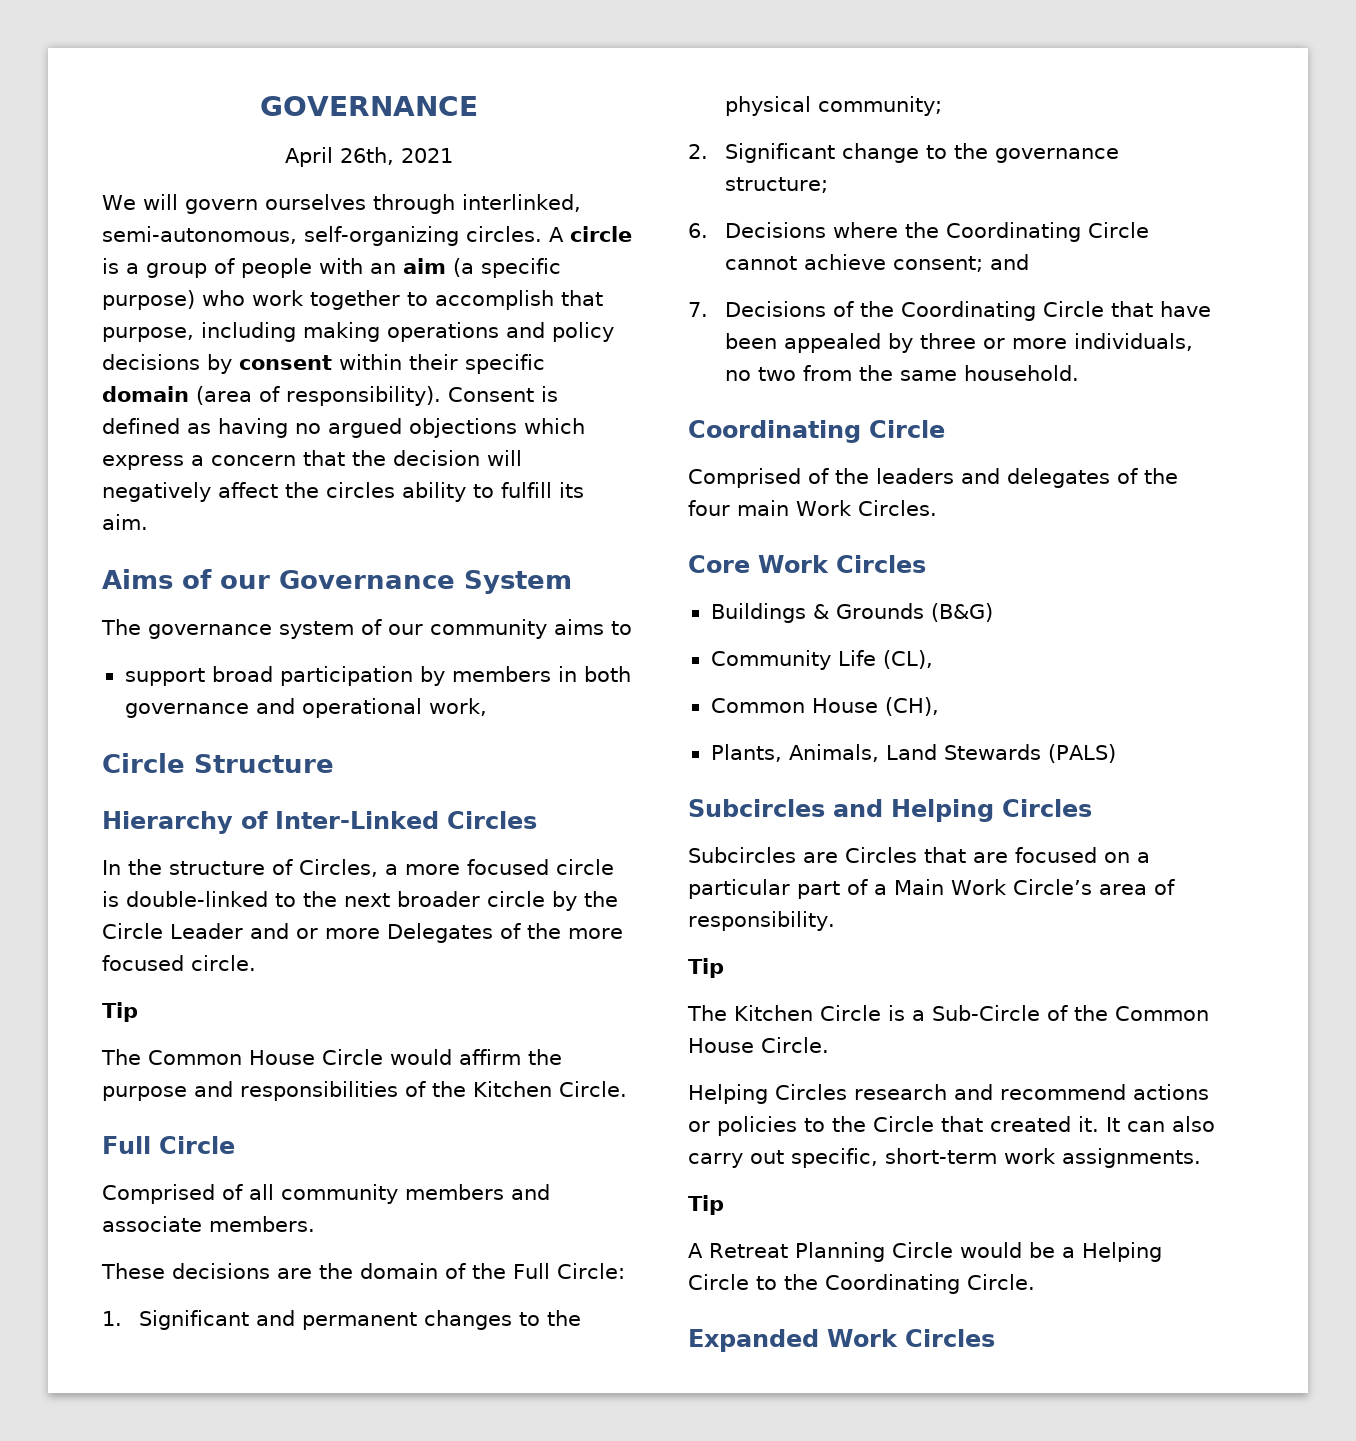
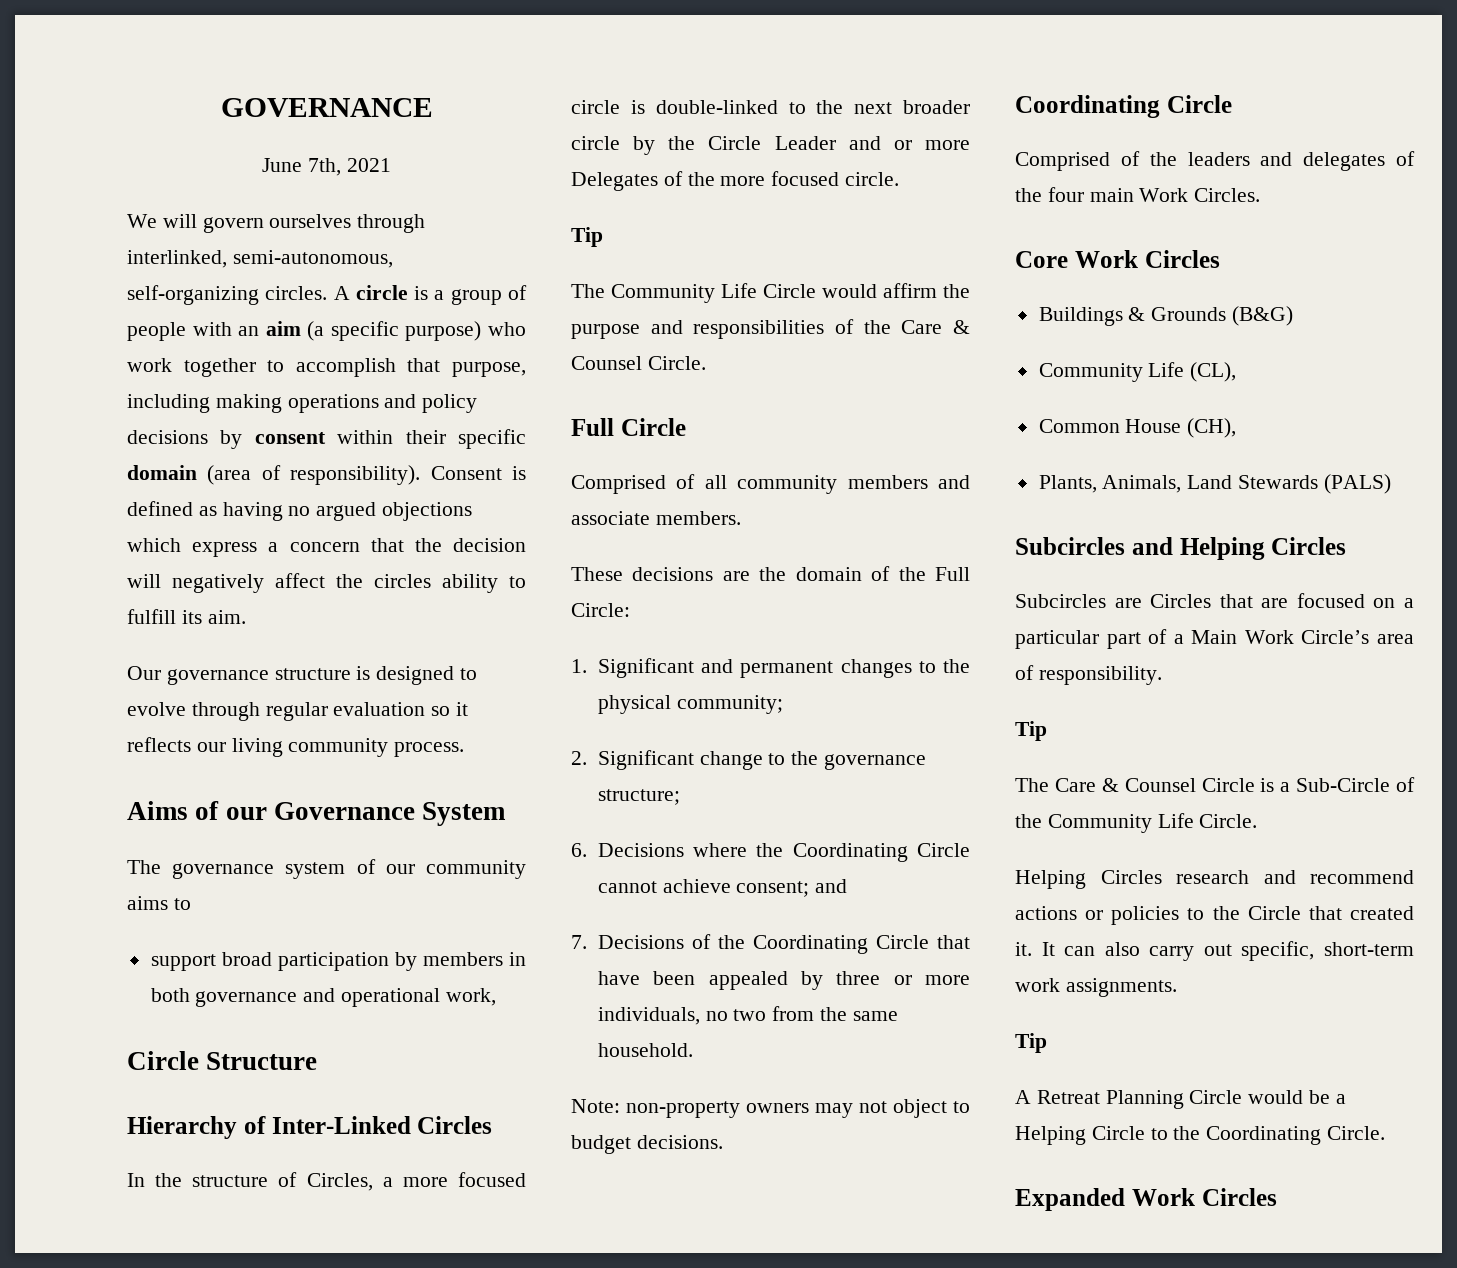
- April 26th, 2021
+ June 7th, 2021
+ Our governance structure is designed to evolve through regular evaluation so it reflects our living community process.
- The Common House Circle would affirm the purpose and responsibilities of the Kitchen Circle.
+ The Community Life Circle would affirm the purpose and responsibilities of the Care & Counsel Circle.
+ Note: non-property owners may not object to budget decisions.
- The Kitchen Circle is a Sub-Circle of the Common House Circle.
+ The Care & Counsel Circle is a Sub-Circle of the Community Life Circle.

